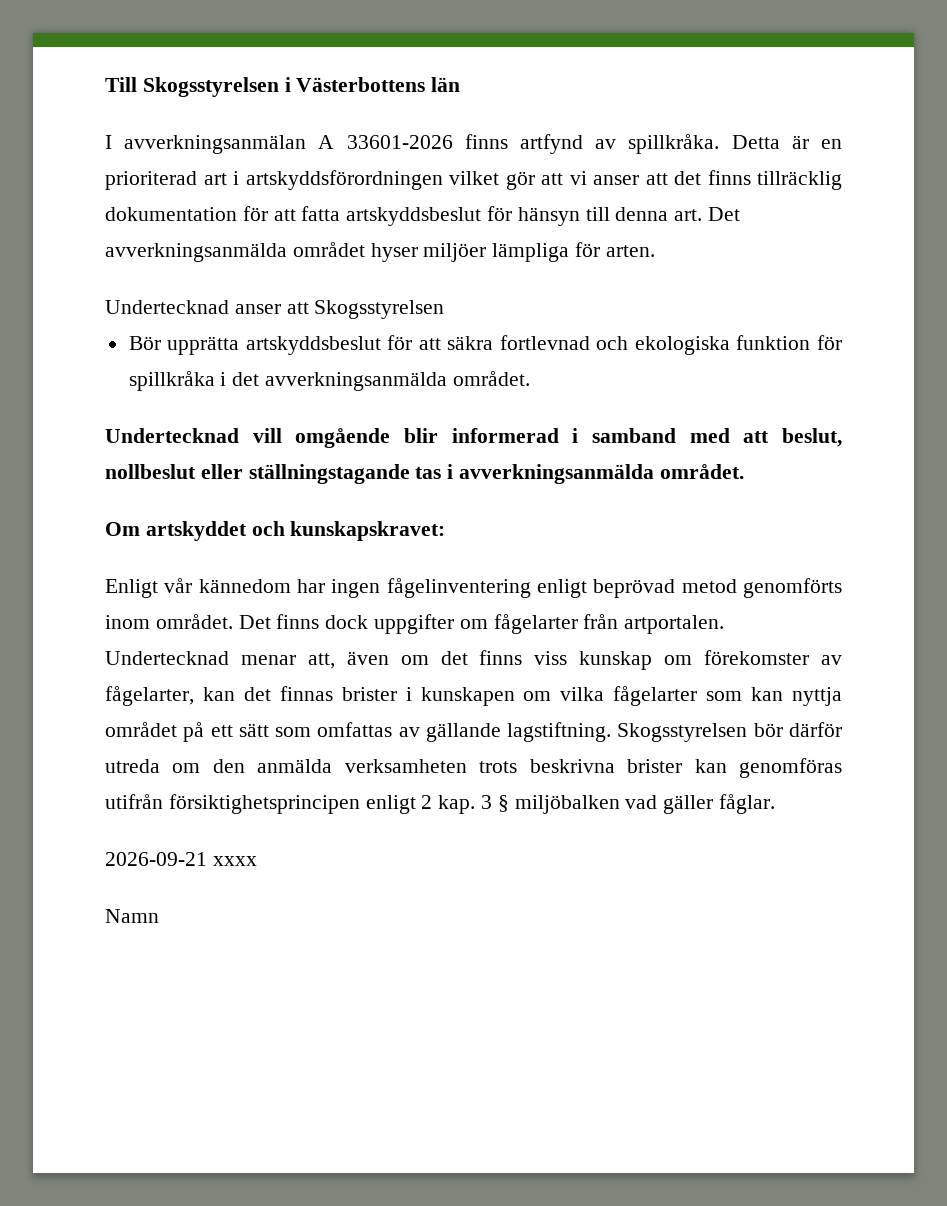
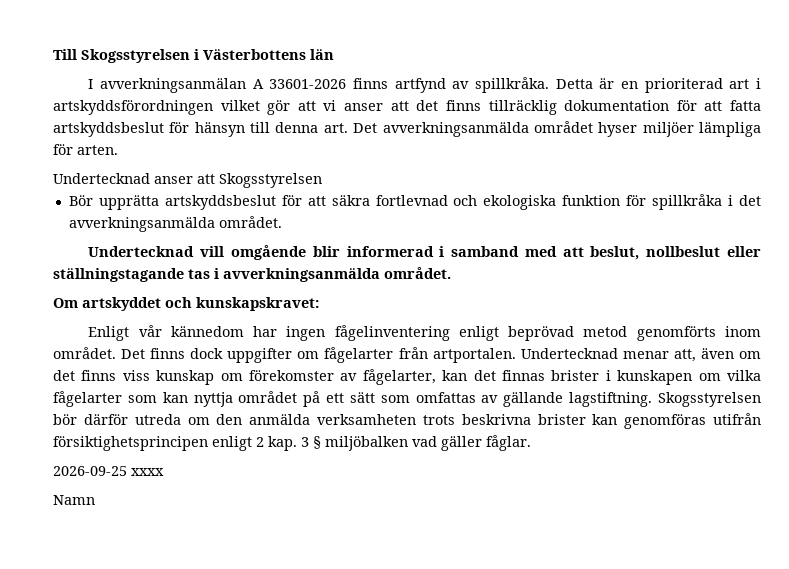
- 2026-09-21 xxxx
+ 2026-09-25 xxxx

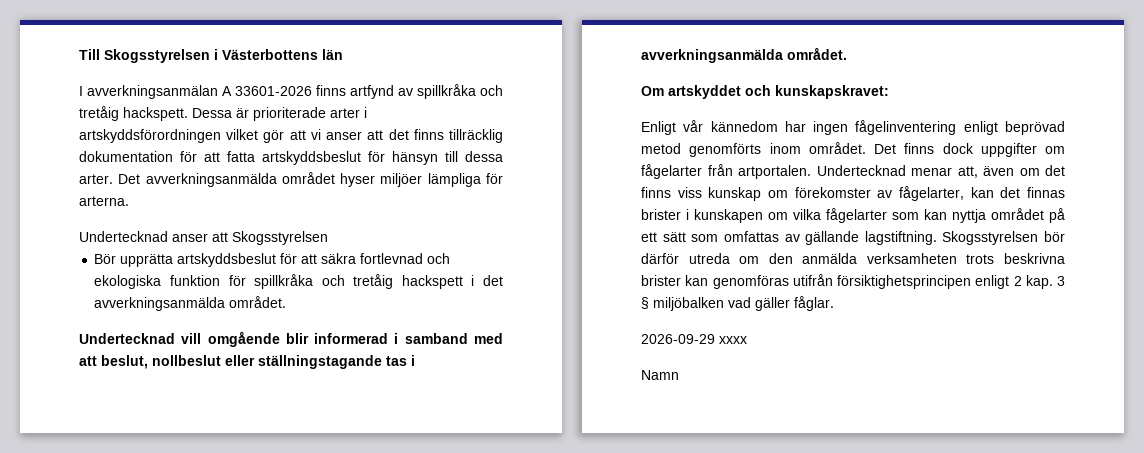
- I avverkningsanmälan A 33601-2026 finns artfynd av spillkråka. Detta är en prioriterad art i artskyddsförordningen vilket gör att vi anser att det finns tillräcklig dokumentation för att fatta artskyddsbeslut för hänsyn till denna art. Det avverkningsanmälda området hyser miljöer lämpliga för arten.
+ I avverkningsanmälan A 33601-2026 finns artfynd av spillkråka och tretåig hackspett. Dessa är prioriterade arter i artskyddsförordningen vilket gör att vi anser att det finns tillräcklig dokumentation för att fatta artskyddsbeslut för hänsyn till dessa arter. Det avverkningsanmälda området hyser miljöer lämpliga för arterna.
- Bör upprätta artskyddsbeslut för att säkra fortlevnad och ekologiska funktion för spillkråka i det avverkningsanmälda området.
+ Bör upprätta artskyddsbeslut för att säkra fortlevnad och ekologiska funktion för spillkråka och tretåig hackspett i det avverkningsanmälda området.
- 2026-09-25 xxxx
+ 2026-09-29 xxxx

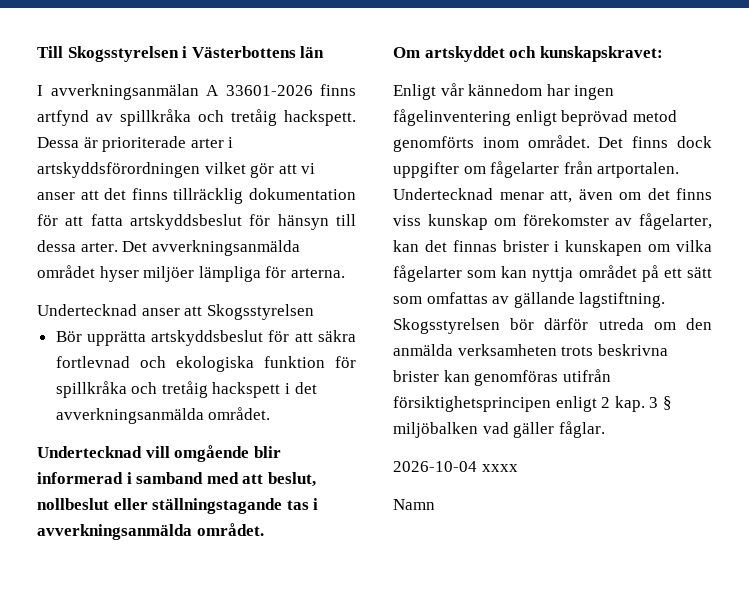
- 2026-09-29 xxxx
+ 2026-10-04 xxxx

